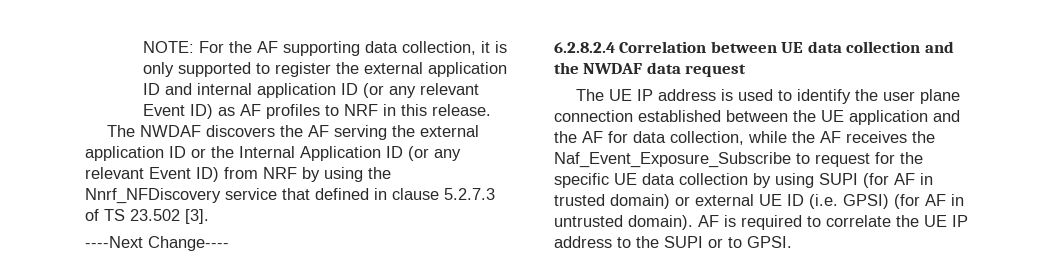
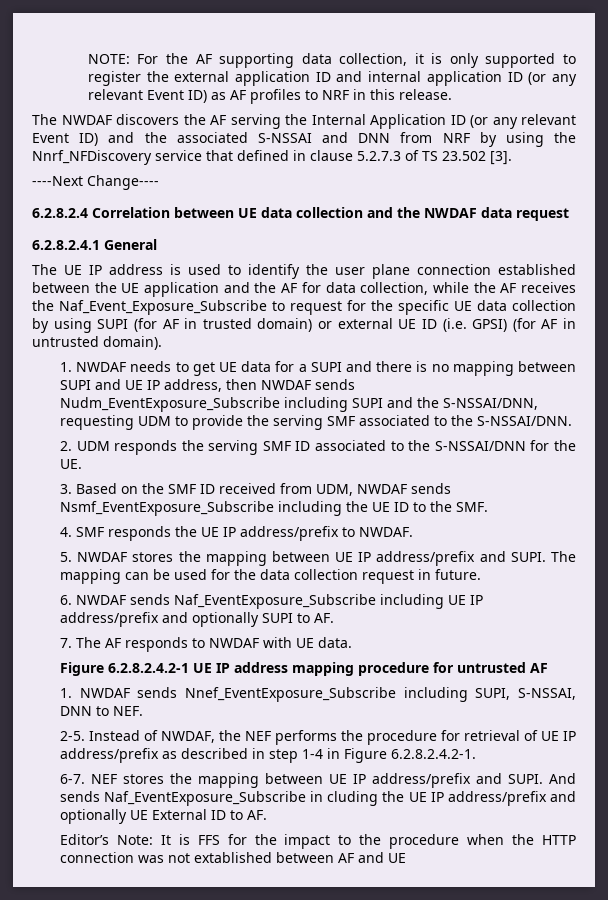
- The NWDAF discovers the AF serving the external application ID or the Internal Application ID (or any relevant Event ID) from NRF by using the Nnrf_NFDiscovery service that defined in clause 5.2.7.3 of TS 23.502 [3].
+ The NWDAF discovers the AF serving the Internal Application ID (or any relevant Event ID) and the associated S-NSSAI and DNN from NRF by using the Nnrf_NFDiscovery service that defined in clause 5.2.7.3 of TS 23.502 [3].
+ 6.2.8.2.4.1 General
- The UE IP address is used to identify the user plane connection established between the UE application and the AF for data collection, while the AF receives the Naf_Event_Exposure_Subscribe to request for the specific UE data collection by using SUPI (for AF in trusted domain) or external UE ID (i.e. GPSI) (for AF in untrusted domain). AF is required to correlate the UE IP address to the SUPI or to GPSI.
+ The UE IP address is used to identify the user plane connection established between the UE application and the AF for data collection, while the AF receives the Naf_Event_Exposure_Subscribe to request for the specific UE data collection by using SUPI (for AF in trusted domain) or external UE ID (i.e. GPSI) (for AF in untrusted domain).
+ 1. NWDAF needs to get UE data for a SUPI and there is no mapping between SUPI and UE IP address, then NWDAF sends Nudm_EventExposure_Subscribe including SUPI and the S-NSSAI/DNN, requesting UDM to provide the serving SMF associated to the S-NSSAI/DNN.
+ 2. UDM responds the serving SMF ID associated to the S-NSSAI/DNN for the UE.
+ 3. Based on the SMF ID received from UDM, NWDAF sends Nsmf_EventExposure_Subscribe including the UE ID to the SMF.
+ 4. SMF responds the UE IP address/prefix to NWDAF.
+ 5. NWDAF stores the mapping between UE IP address/prefix and SUPI. The mapping can be used for the data collection request in future.
+ 6. NWDAF sends Naf_EventExposure_Subscribe including UE IP address/prefix and optionally SUPI to AF.
+ 7. The AF responds to NWDAF with UE data.
+ Figure 6.2.8.2.4.2-1 UE IP address mapping procedure for untrusted AF
+ 1. NWDAF sends Nnef_EventExposure_Subscribe including SUPI, S-NSSAI, DNN to NEF.
+ 2-5. Instead of NWDAF, the NEF performs the procedure for retrieval of UE IP address/prefix as described in step 1-4 in Figure 6.2.8.2.4.2-1.
+ 6-7. NEF stores the mapping between UE IP address/prefix and SUPI. And sends Naf_EventExposure_Subscribe in cluding the UE IP address/prefix and optionally UE External ID to AF.
+ Editor’s Note: It is FFS for the impact to the procedure when the HTTP connection was not extablished between AF and UE

